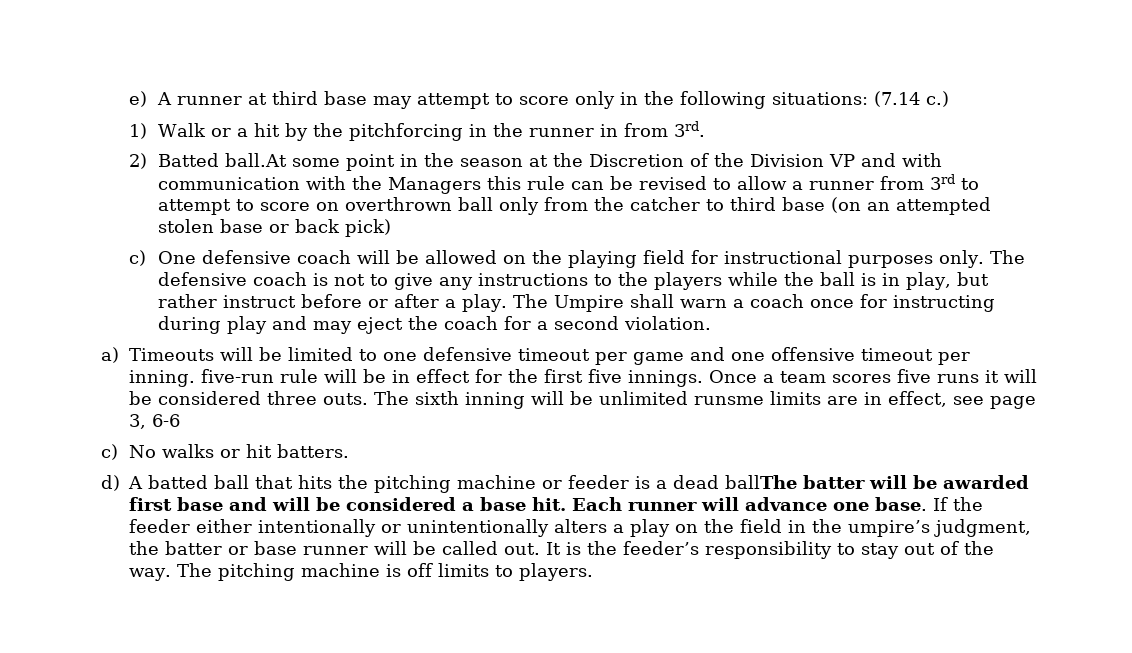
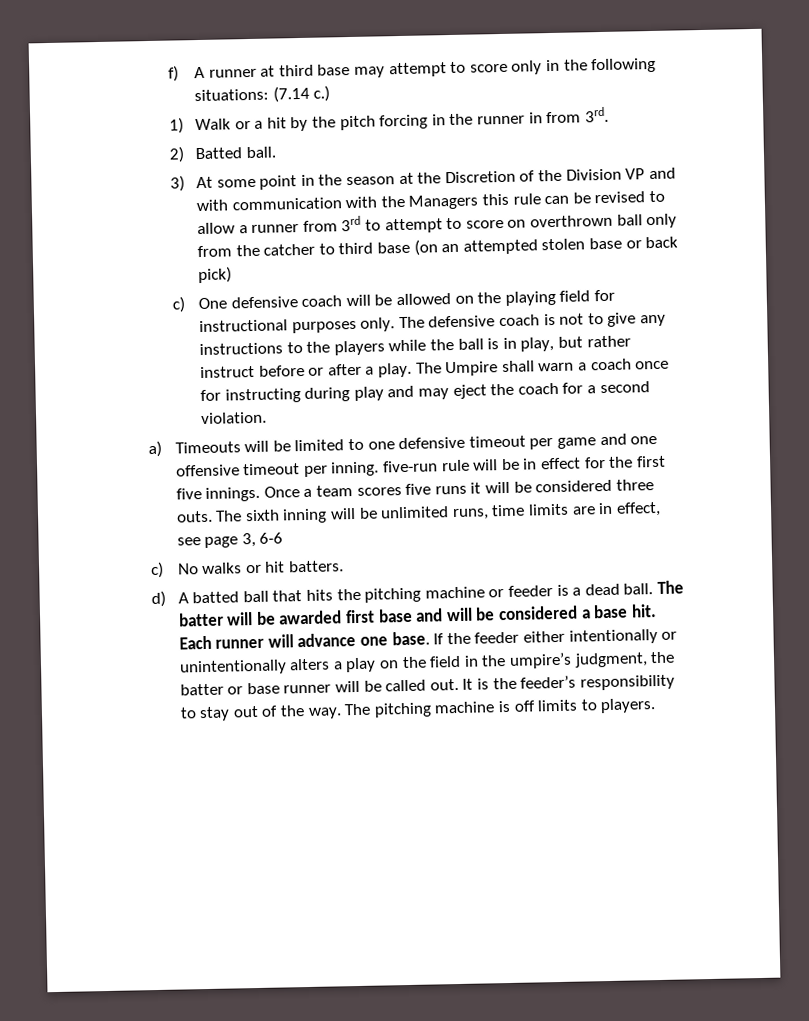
- e) A runner at third base may attempt to score only in the following situations: (7.14 c.)
+ f) A runner at third base may attempt to score only in the following situations: (7.14 c.)
- 1) Walk or a hit by the pitchforcing in the runner in from 3rd.
+ 1) Walk or a hit by the pitch forcing in the runner in from 3rd.
- 2) Batted ball.At some point in the season at the Discretion of the Division VP and with communication with the Managers this rule can be revised to allow a runner from 3rd to attempt to score on overthrown ball only from the catcher to third base (on an attempted stolen base or back pick)
+ 2) Batted ball.
+ 3) At some point in the season at the Discretion of the Division VP and with communication with the Managers this rule can be revised to allow a runner from 3rd to attempt to score on overthrown ball only from the catcher to third base (on an attempted stolen base or back pick)
- The sixth inning will be unlimited runsme limits are in effect, see page 3, 6-6
+ The sixth inning will be unlimited runs, time limits are in effect, see page 3, 6-6
- d) A batted ball that hits the pitching machine or feeder is a dead ballThe batter will be awarded first base and will be considered a base hit.
+ d) A batted ball that hits the pitching machine or feeder is a dead ball. The batter will be awarded first base and will be considered a base hit.

